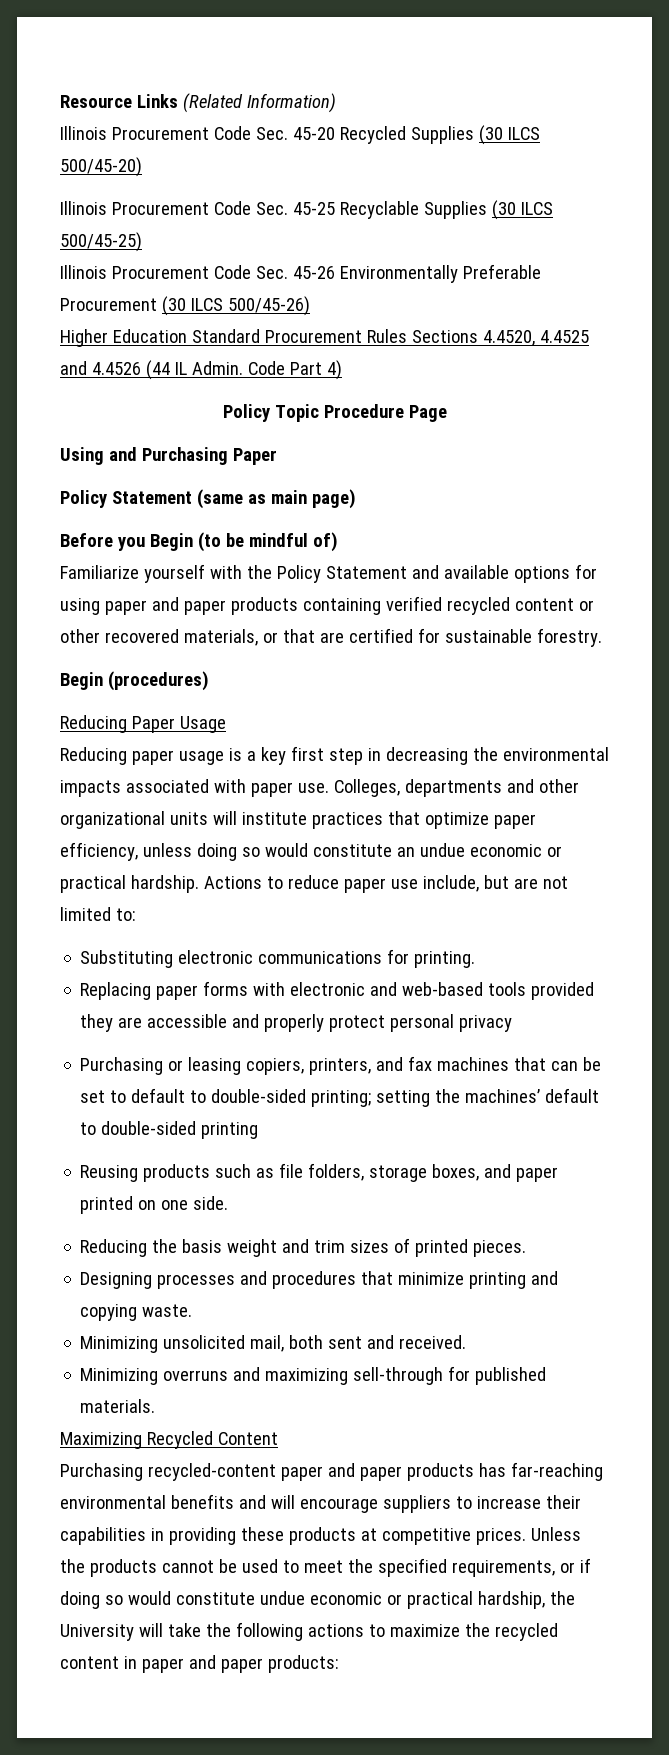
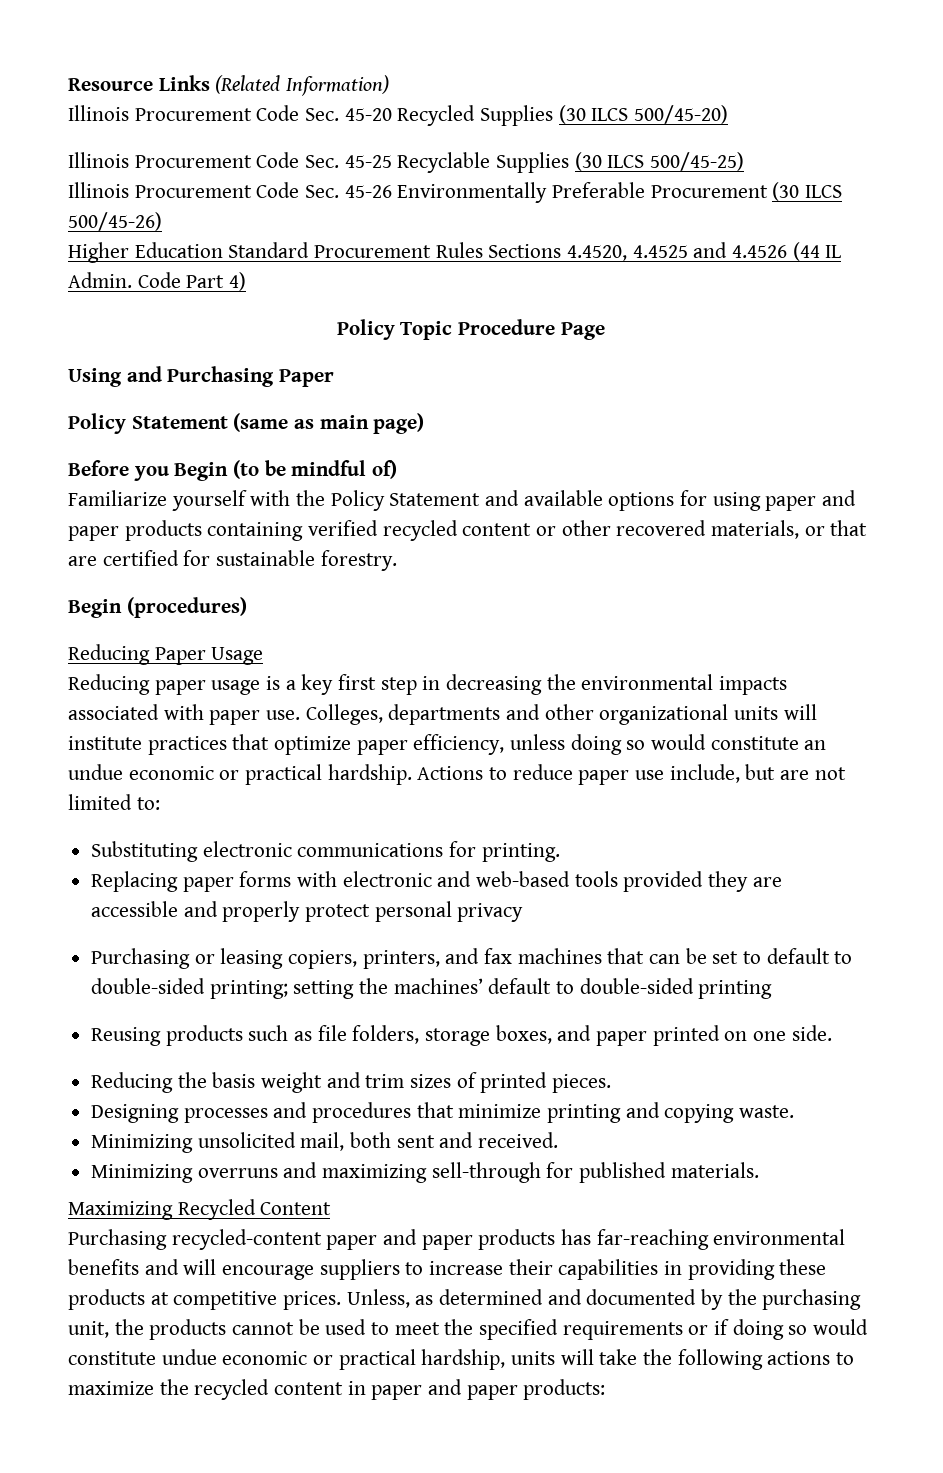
- Unless the products cannot be used to meet the specified requirements, or if doing so would constitute undue economic or practical hardship, the University will take the following actions to maximize the recycled content in paper and paper products:
+ Unless, as determined and documented by the purchasing unit, the products cannot be used to meet the specified requirements or if doing so would constitute undue economic or practical hardship, units will take the following actions to maximize the recycled content in paper and paper products:

